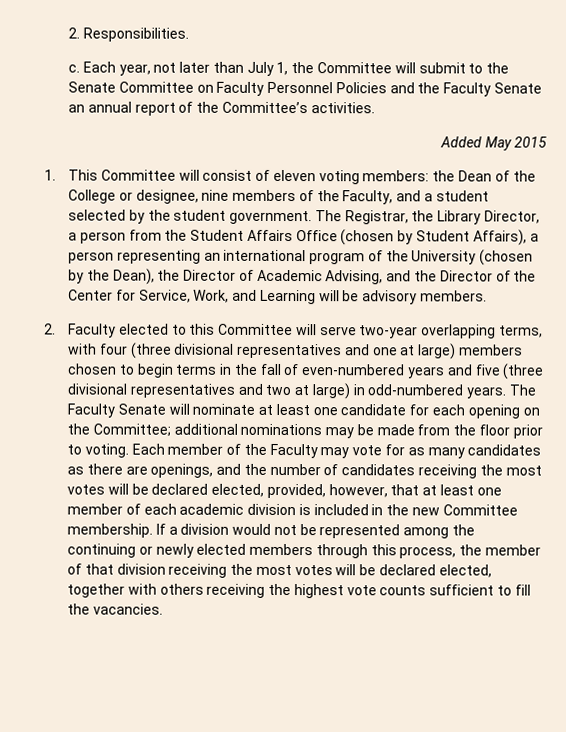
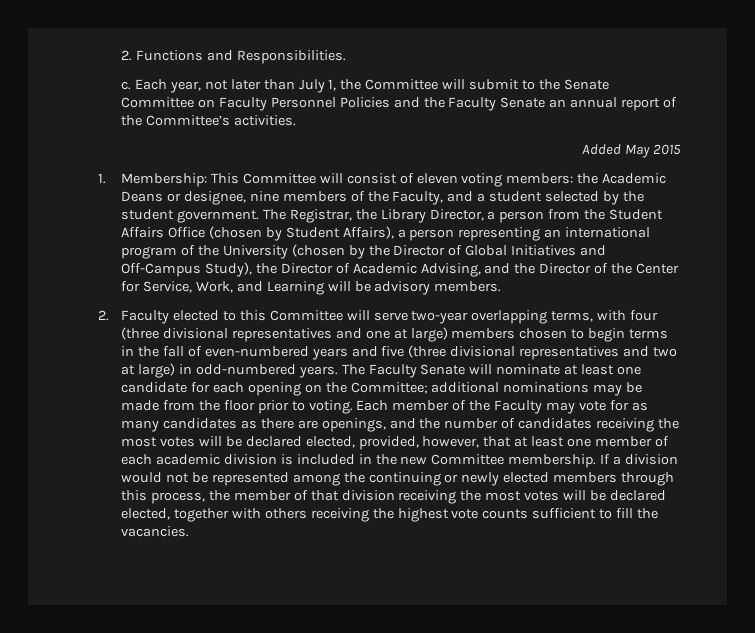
- 2. Responsibilities.
+ 2. Functions and Responsibilities.
- 1. This Committee will consist of eleven voting members: the Dean of the College or designee, nine members of the Faculty, and a student selected by the student government.
+ 1. Membership: This Committee will consist of eleven voting members: the Academic Deans or designee, nine members of the Faculty, and a student selected by the student government.
- The Registrar, the Library Director, a person from the Student Affairs Office (chosen by Student Affairs), a person representing an international program of the University (chosen by the Dean), the Director of Academic Advising, and the Director of the Center for Service, Work, and Learning will be advisory members.
+ The Registrar, the Library Director, a person from the Student Affairs Office (chosen by Student Affairs), a person representing an international program of the University (chosen by the Director of Global Initiatives and Off-Campus Study), the Director of Academic Advising, and the Director of the Center for Service, Work, and Learning will be advisory members.

